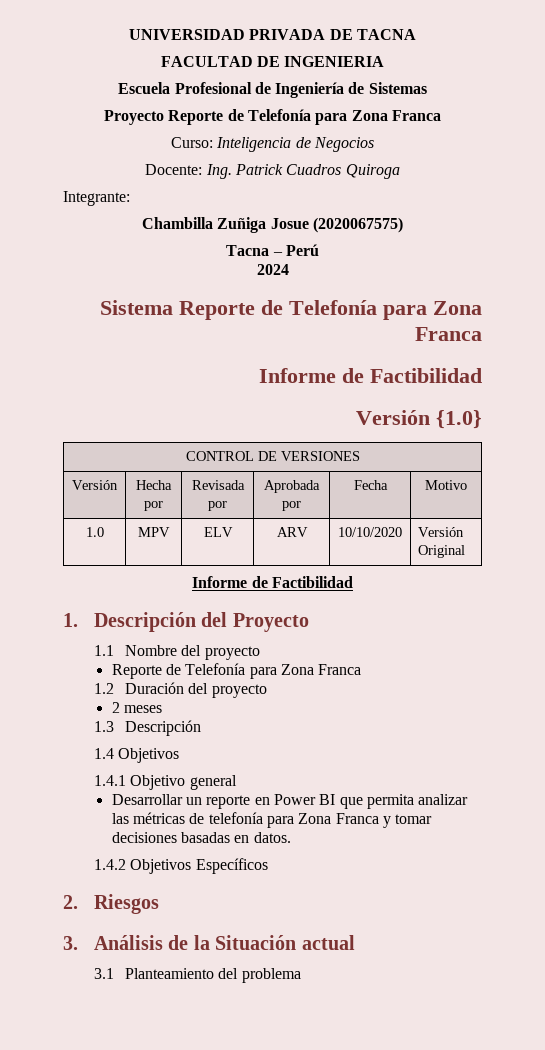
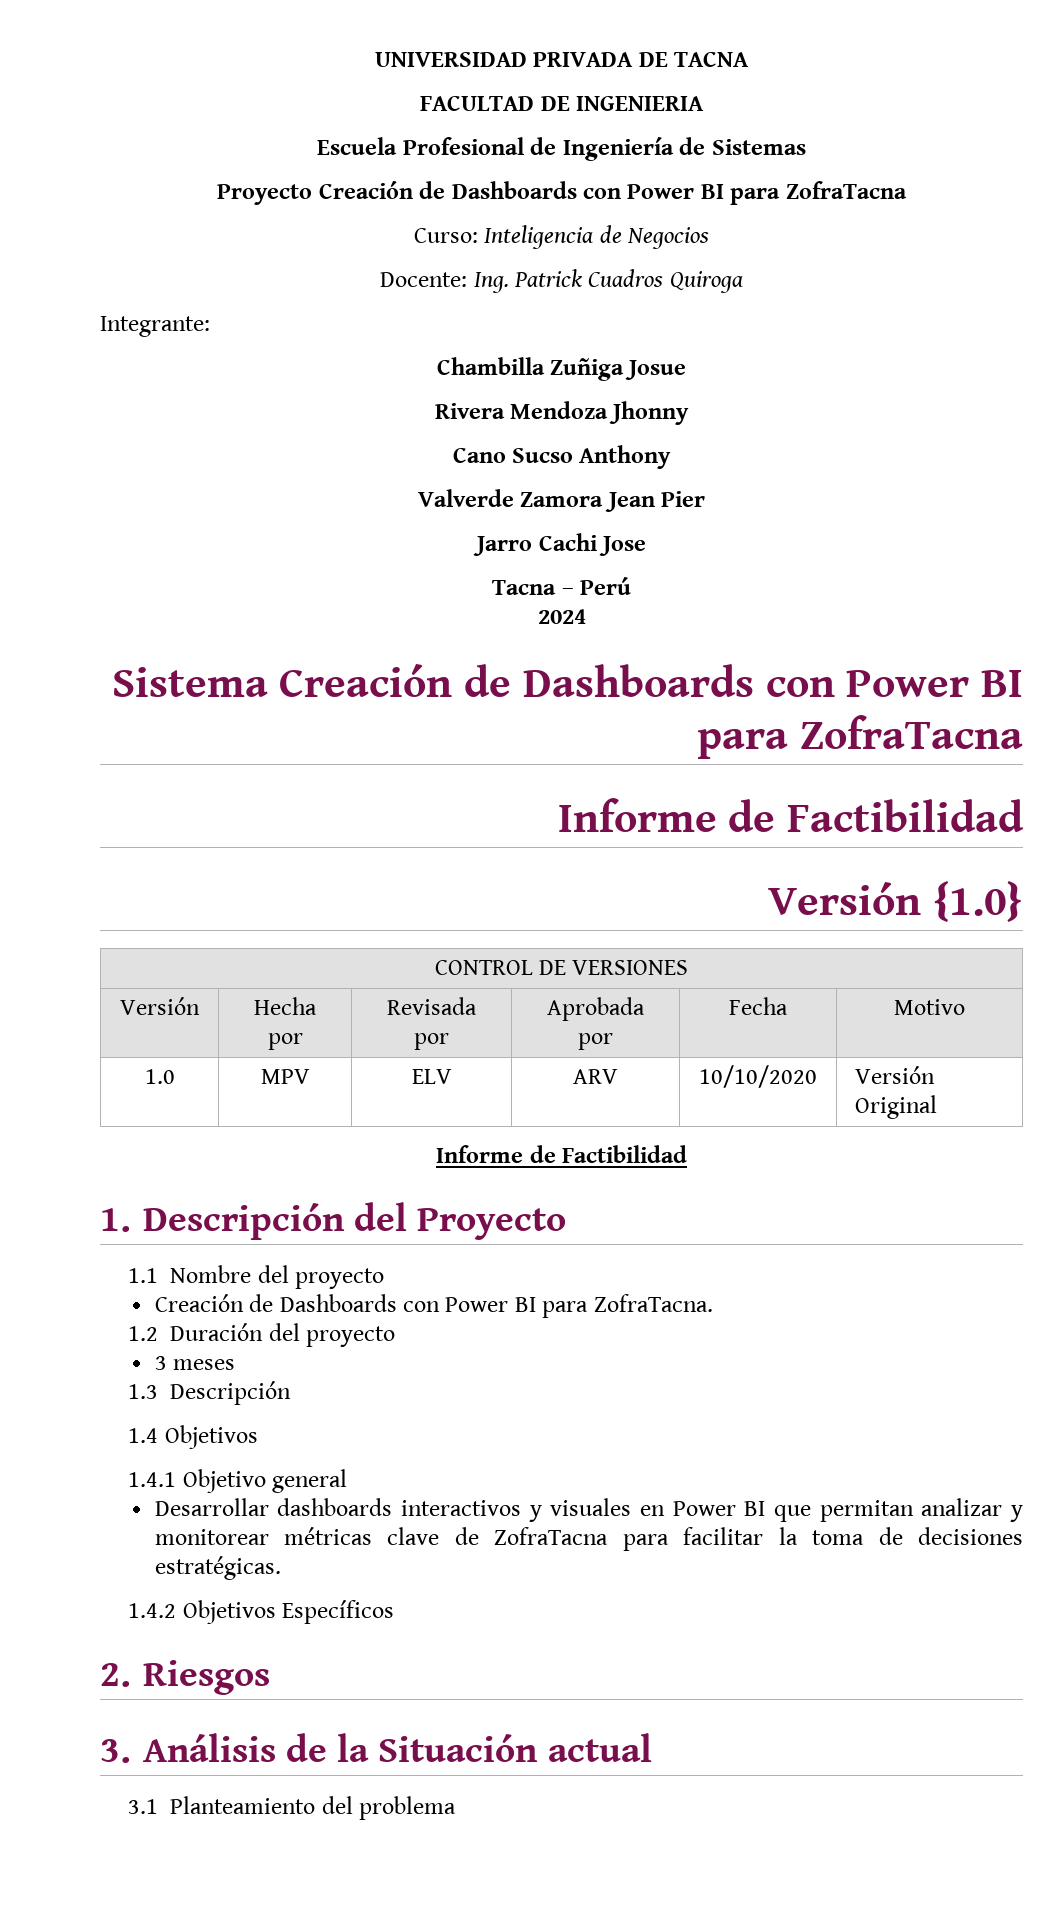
- Proyecto Reporte de Telefonía para Zona Franca
+ Proyecto Creación de Dashboards con Power BI para ZofraTacna
- Chambilla Zuñiga Josue (2020067575)
+ Chambilla Zuñiga Josue
+ Rivera Mendoza Jhonny
+ Cano Sucso Anthony
+ Valverde Zamora Jean Pier
+ Jarro Cachi Jose
- Sistema Reporte de Telefonía para Zona Franca
+ Sistema Creación de Dashboards con Power BI para ZofraTacna
  1.1 Nombre del proyecto
- Reporte de Telefonía para Zona Franca
+ Creación de Dashboards con Power BI para ZofraTacna.
- 2 meses
+ 3 meses
- Desarrollar un reporte en Power BI que permita analizar las métricas de telefonía para Zona Franca y tomar decisiones basadas en datos.
+ Desarrollar dashboards interactivos y visuales en Power BI que permitan analizar y monitorear métricas clave de ZofraTacna para facilitar la toma de decisiones estratégicas.

